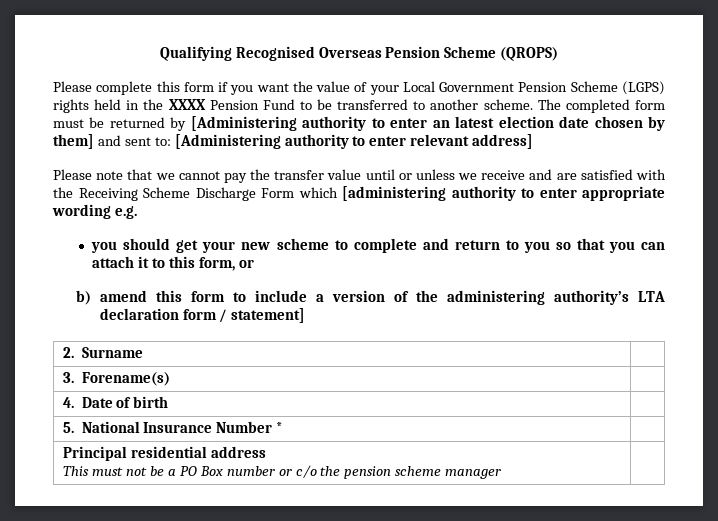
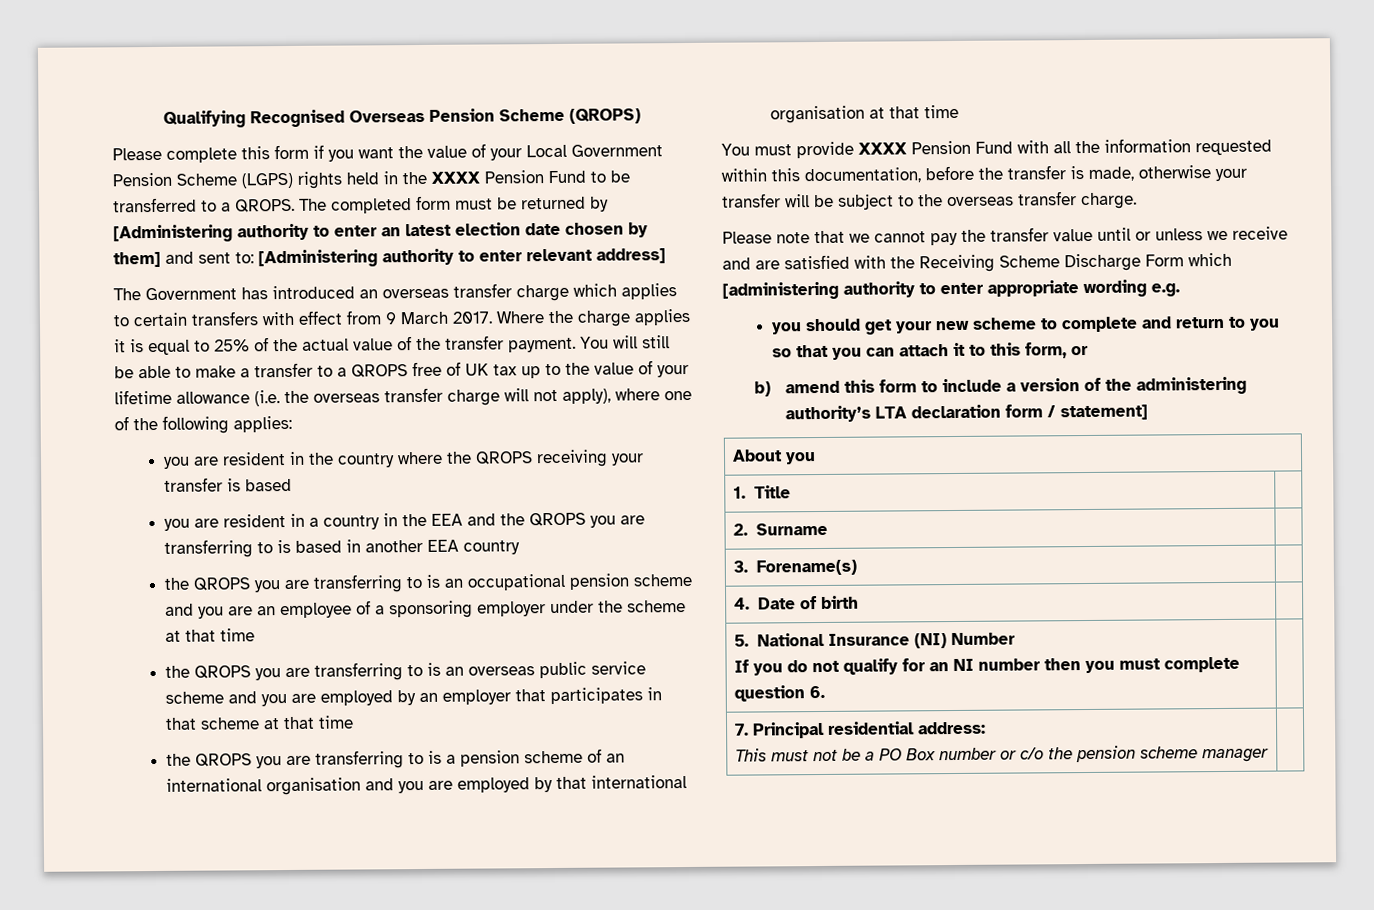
- Please complete this form if you want the value of your Local Government Pension Scheme (LGPS) rights held in the XXXX Pension Fund to be transferred to another scheme.
+ Please complete this form if you want the value of your Local Government Pension Scheme (LGPS) rights held in the XXXX Pension Fund to be transferred to a QROPS.
+ The Government has introduced an overseas transfer charge which applies to certain transfers with effect from 9 March 2017. Where the charge applies it is equal to 25% of the actual value of the transfer payment. You will still be able to make a transfer to a QROPS free of UK tax up to the value of your lifetime allowance (i.e. the overseas transfer charge will not apply), where one of the following applies:
+ you are resident in the country where the QROPS receiving your transfer is based
+ you are resident in a country in the EEA and the QROPS you are transferring to is based in another EEA country
+ the QROPS you are transferring to is an occupational pension scheme and you are an employee of a sponsoring employer under the scheme at that time
+ the QROPS you are transferring to is an overseas public service scheme and you are employed by an employer that participates in that scheme at that time
+ the QROPS you are transferring to is a pension scheme of an international organisation and you are employed by that international organisation at that time
+ You must provide XXXX Pension Fund with all the information requested within this documentation, before the transfer is made, otherwise your transfer will be subject to the overseas transfer charge.
+ About you
+ 1. Title |
- 5. National Insurance Number * |
- Principal residential address
+ 5. National Insurance (NI) Number
+ If you do not qualify for an NI number then you must complete question 6. |
+ 7. Principal residential address:

